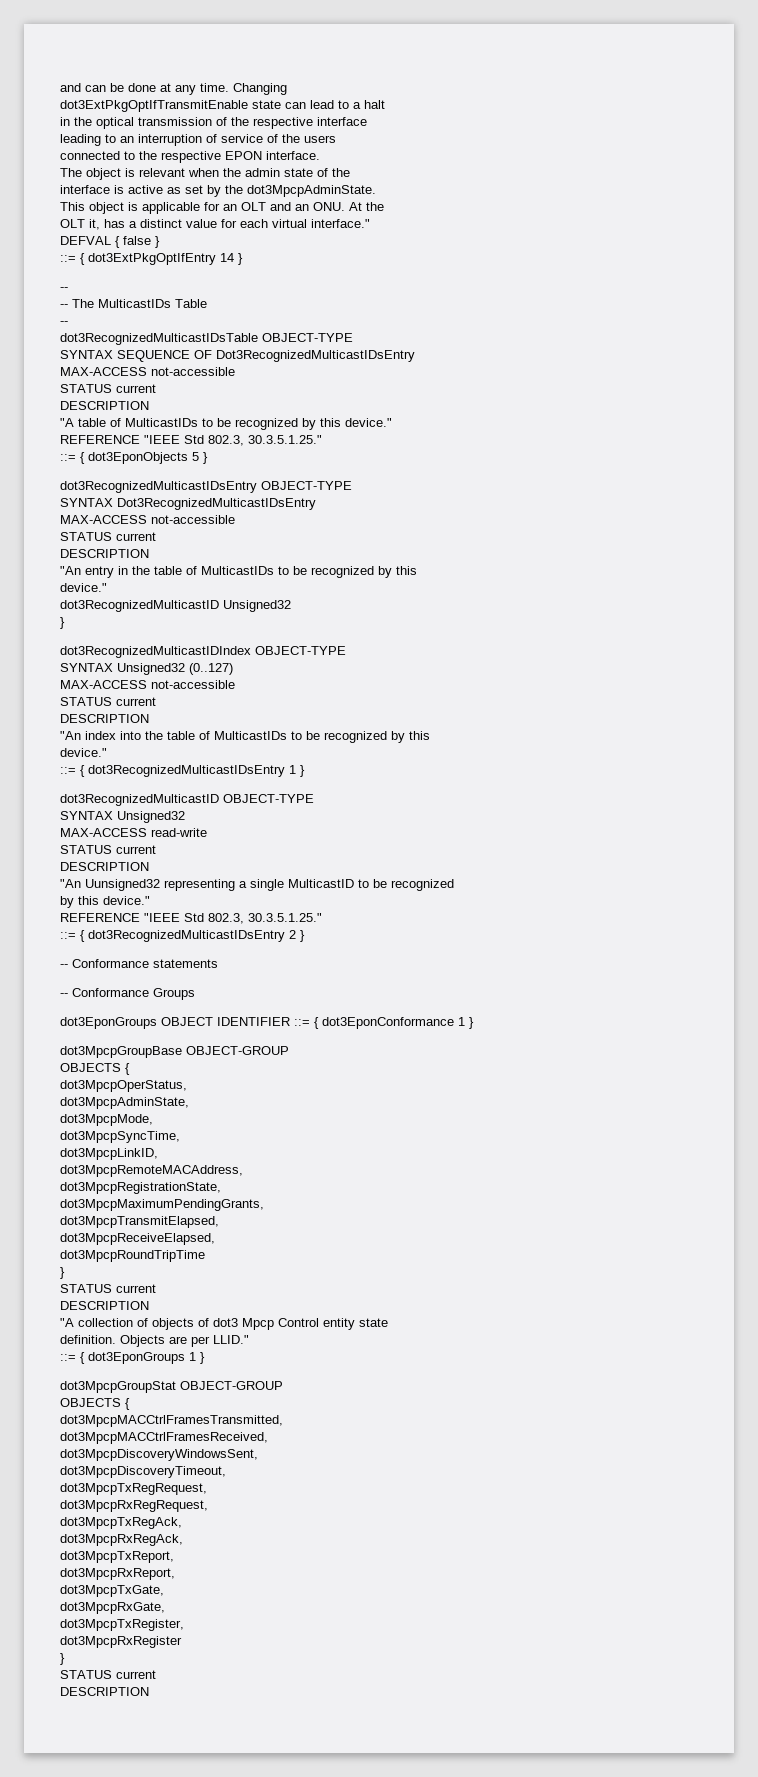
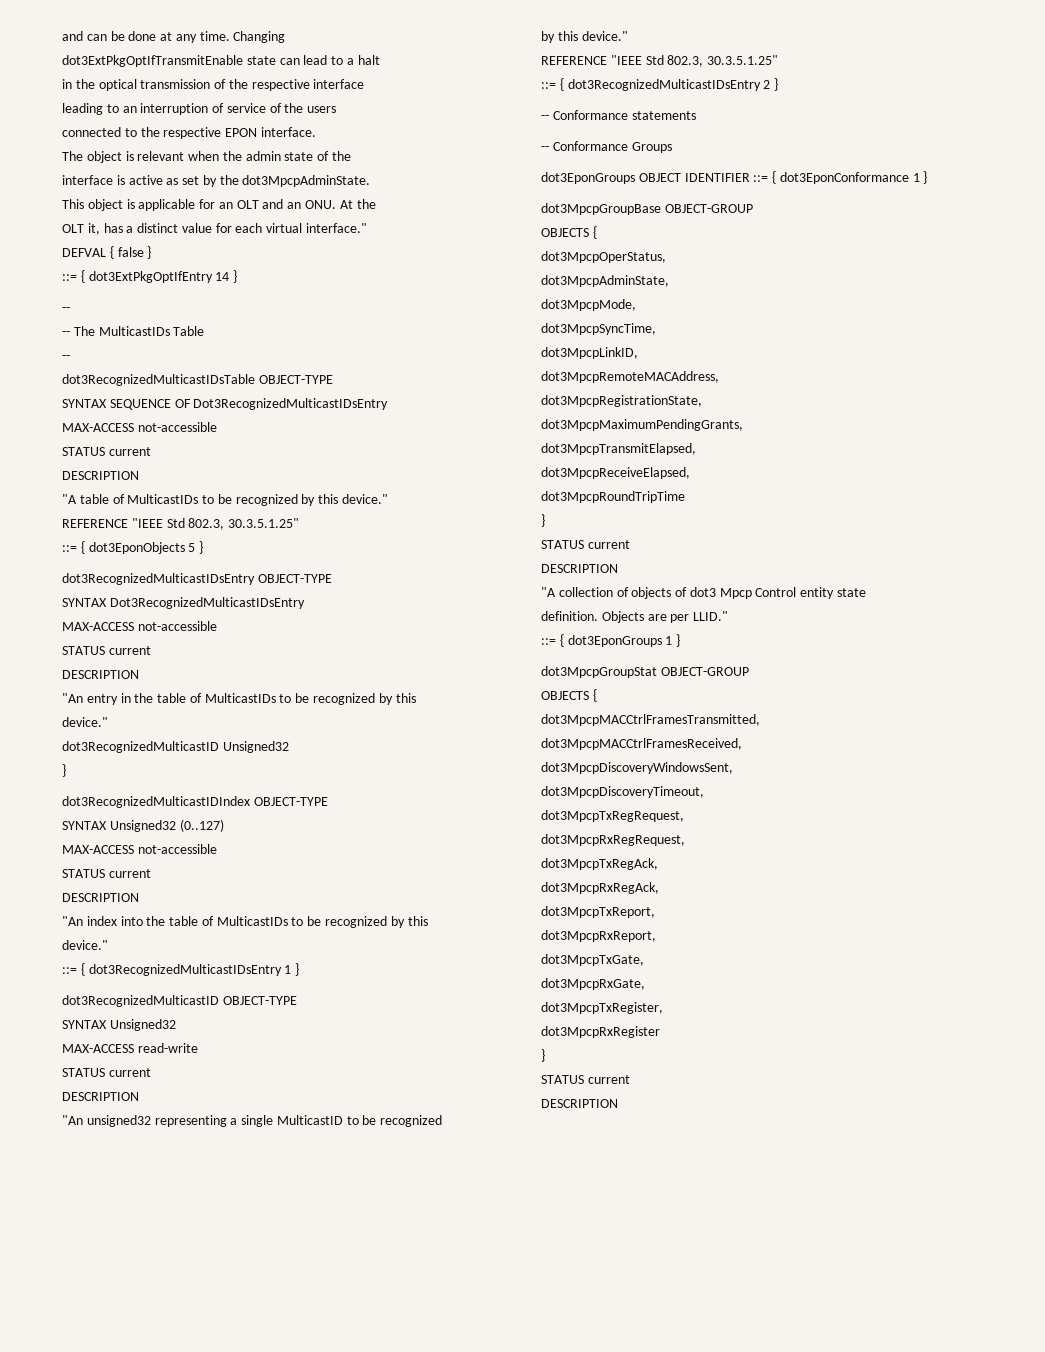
  "A table of MulticastIDs to be recognized by this device."
- REFERENCE "IEEE Std 802.3, 30.3.5.1.25."
+ REFERENCE "IEEE Std 802.3, 30.3.5.1.25"
- "An Uunsigned32 representing a single MulticastID to be recognized
+ "An unsigned32 representing a single MulticastID to be recognized
  by this device."
- REFERENCE "IEEE Std 802.3, 30.3.5.1.25."
+ REFERENCE "IEEE Std 802.3, 30.3.5.1.25"

